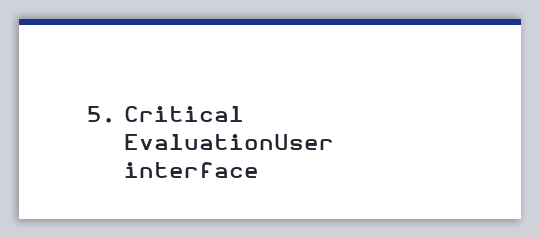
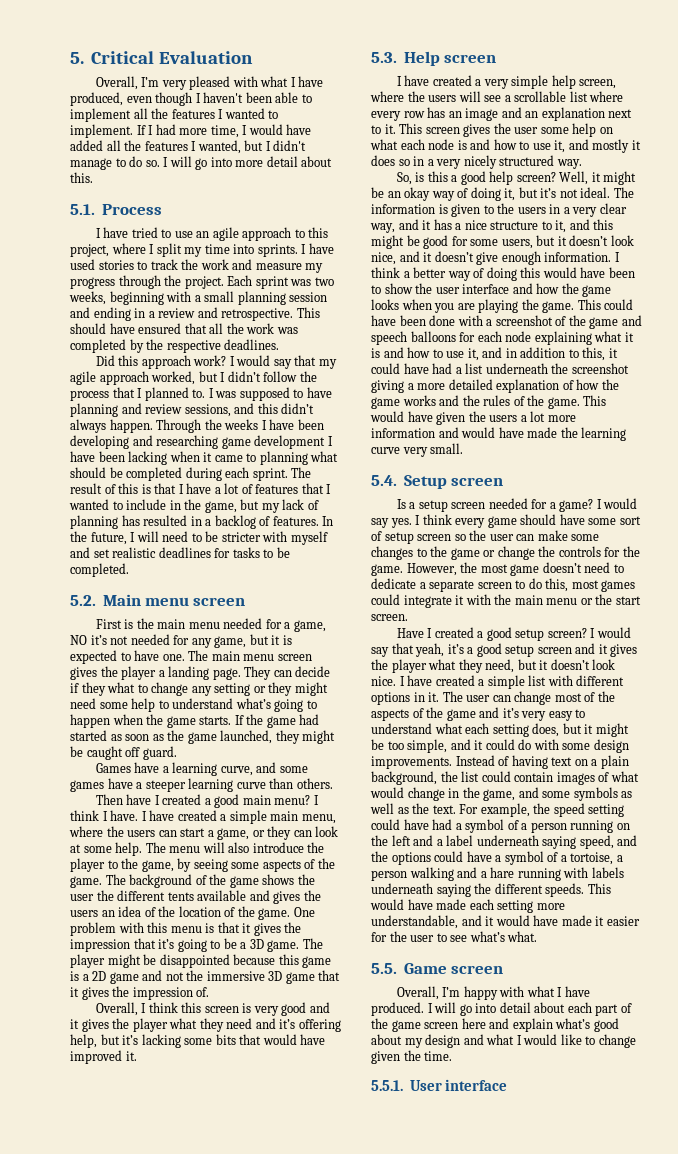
- 5. Critical EvaluationUser interface
+ 5. Critical Evaluation
+ Overall, I’m very pleased with what I have produced, even though I haven't been able to implement all the features I wanted to implement. If I had more time, I would have added all the features I wanted, but I didn't manage to do so. I will go into more detail about this.
+ 5.1. Process
+ I have tried to use an agile approach to this project, where I split my time into sprints. I have used stories to track the work and measure my progress through the project. Each sprint was two weeks, beginning with a small planning session and ending in a review and retrospective. This should have ensured that all the work was completed by the respective deadlines.
+ Did this approach work? I would say that my agile approach worked, but I didn’t follow the process that I planned to. I was supposed to have planning and review sessions, and this didn’t always happen. Through the weeks I have been developing and researching game development I have been lacking when it came to planning what should be completed during each sprint. The result of this is that I have a lot of features that I wanted to include in the game, but my lack of planning has resulted in a backlog of features. In the future, I will need to be stricter with myself and set realistic deadlines for tasks to be completed.
+ 5.2. Main menu screen
+ First is the main menu needed for a game, NO it’s not needed for any game, but it is expected to have one. The main menu screen gives the player a landing page. They can decide if they what to change any setting or they might need some help to understand what’s going to happen when the game starts. If the game had started as soon as the game launched, they might be caught off guard.
+ Games have a learning curve, and some games have a steeper learning curve than others.
+ Then have I created a good main menu? I think I have. I have created a simple main menu, where the users can start a game, or they can look at some help. The menu will also introduce the player to the game, by seeing some aspects of the game. The background of the game shows the user the different tents available and gives the users an idea of the location of the game. One problem with this menu is that it gives the impression that it’s going to be a 3D game. The player might be disappointed because this game is a 2D game and not the immersive 3D game that it gives the impression of.
+ Overall, I think this screen is very good and it gives the player what they need and it’s offering help, but it’s lacking some bits that would have improved it.
+ 5.3. Help screen
+ I have created a very simple help screen, where the users will see a scrollable list where every row has an image and an explanation next to it. This screen gives the user some help on what each node is and how to use it, and mostly it does so in a very nicely structured way.
+ So, is this a good help screen? Well, it might be an okay way of doing it, but it’s not ideal. The information is given to the users in a very clear way, and it has a nice structure to it, and this might be good for some users, but it doesn’t look nice, and it doesn’t give enough information. I think a better way of doing this would have been to show the user interface and how the game looks when you are playing the game. This could have been done with a screenshot of the game and speech balloons for each node explaining what it is and how to use it, and in addition to this, it could have had a list underneath the screenshot giving a more detailed explanation of how the game works and the rules of the game. This would have given the users a lot more information and would have made the learning curve very small.
+ 5.4. Setup screen
+ Is a setup screen needed for a game? I would say yes. I think every game should have some sort of setup screen so the user can make some changes to the game or change the controls for the game. However, the most game doesn’t need to dedicate a separate screen to do this, most games could integrate it with the main menu or the start screen.
+ Have I created a good setup screen? I would say that yeah, it’s a good setup screen and it gives the player what they need, but it doesn’t look nice. I have created a simple list with different options in it. The user can change most of the aspects of the game and it’s very easy to understand what each setting does, but it might be too simple, and it could do with some design improvements. Instead of having text on a plain background, the list could contain images of what would change in the game, and some symbols as well as the text. For example, the speed setting could have had a symbol of a person running on the left and a label underneath saying speed, and the options could have a symbol of a tortoise, a person walking and a hare running with labels underneath saying the different speeds. This would have made each setting more understandable, and it would have made it easier for the user to see what’s what.
+ 5.5. Game screen
+ Overall, I’m happy with what I have produced. I will go into detail about each part of the game screen here and explain what’s good about my design and what I would like to change given the time.
+ 5.5.1. User interface

